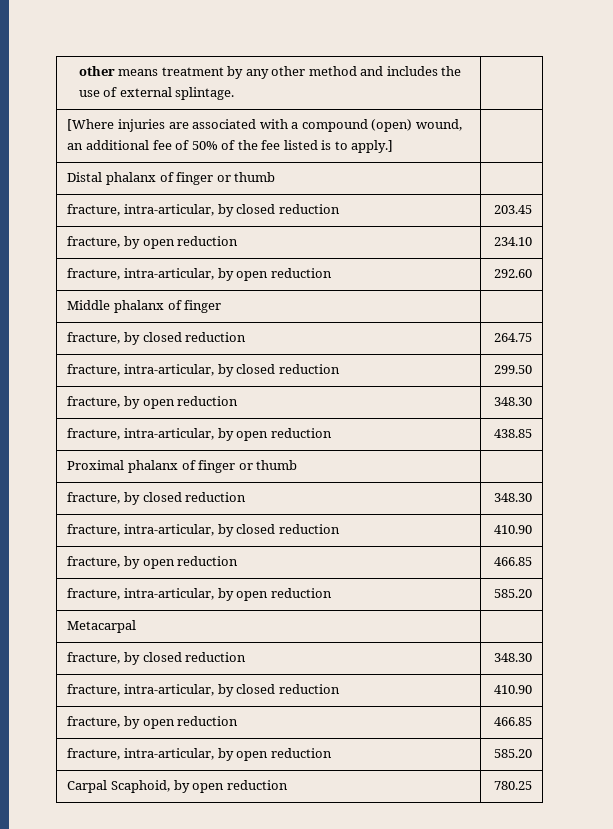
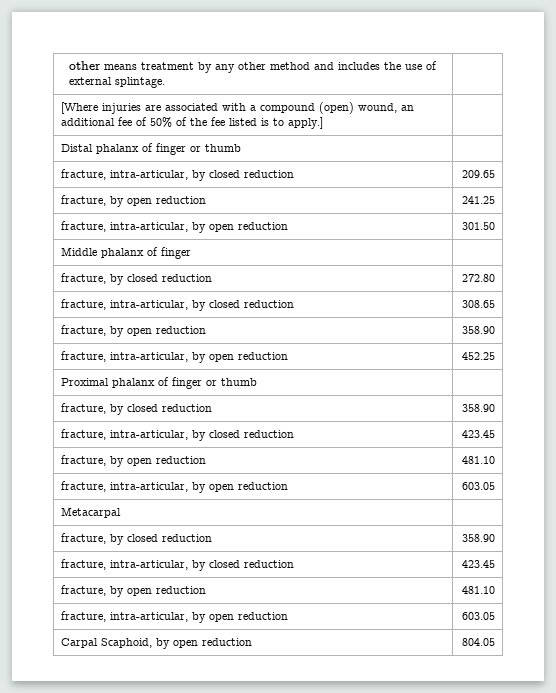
- fracture, intra-articular, by closed reduction | 203.45
- fracture, by open reduction | 234.10
- fracture, intra-articular, by open reduction | 292.60
+ fracture, intra-articular, by closed reduction | 209.65
+ fracture, by open reduction | 241.25
+ fracture, intra-articular, by open reduction | 301.50
- fracture, by closed reduction | 264.75
- fracture, intra-articular, by closed reduction | 299.50
- fracture, by open reduction | 348.30
- fracture, intra-articular, by open reduction | 438.85
+ fracture, by closed reduction | 272.80
+ fracture, intra-articular, by closed reduction | 308.65
+ fracture, by open reduction | 358.90
+ fracture, intra-articular, by open reduction | 452.25
  Proximal phalanx of finger or thumb |
- fracture, by closed reduction | 348.30
- fracture, intra-articular, by closed reduction | 410.90
- fracture, by open reduction | 466.85
- fracture, intra-articular, by open reduction | 585.20
+ fracture, by closed reduction | 358.90
+ fracture, intra-articular, by closed reduction | 423.45
+ fracture, by open reduction | 481.10
+ fracture, intra-articular, by open reduction | 603.05
  Metacarpal |
- fracture, by closed reduction | 348.30
- fracture, intra-articular, by closed reduction | 410.90
- fracture, by open reduction | 466.85
- fracture, intra-articular, by open reduction | 585.20
+ fracture, by closed reduction | 358.90
+ fracture, intra-articular, by closed reduction | 423.45
+ fracture, by open reduction | 481.10
+ fracture, intra-articular, by open reduction | 603.05
- Carpal Scaphoid, by open reduction | 780.25
+ Carpal Scaphoid, by open reduction | 804.05

